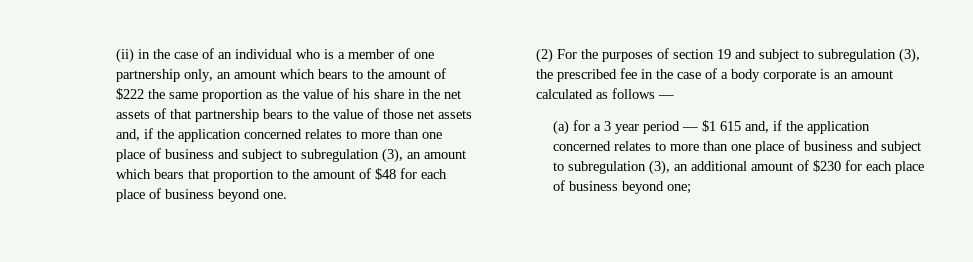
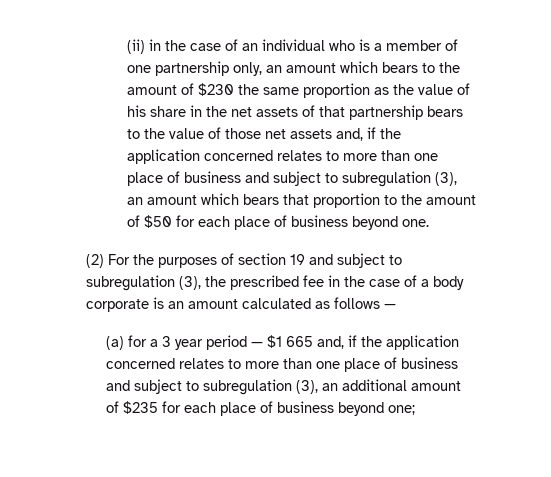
- (ii) in the case of an individual who is a member of one partnership only, an amount which bears to the amount of $222 the same proportion as the value of his share in the net assets of that partnership bears to the value of those net assets and, if the application concerned relates to more than one place of business and subject to subregulation (3), an amount which bears that proportion to the amount of $48 for each place of business beyond one.
+ (ii) in the case of an individual who is a member of one partnership only, an amount which bears to the amount of $230 the same proportion as the value of his share in the net assets of that partnership bears to the value of those net assets and, if the application concerned relates to more than one place of business and subject to subregulation (3), an amount which bears that proportion to the amount of $50 for each place of business beyond one.
- (a) for a 3 year period — $1 615 and, if the application concerned relates to more than one place of business and subject to subregulation (3), an additional amount of $230 for each place of business beyond one;
+ (a) for a 3 year period — $1 665 and, if the application concerned relates to more than one place of business and subject to subregulation (3), an additional amount of $235 for each place of business beyond one;

